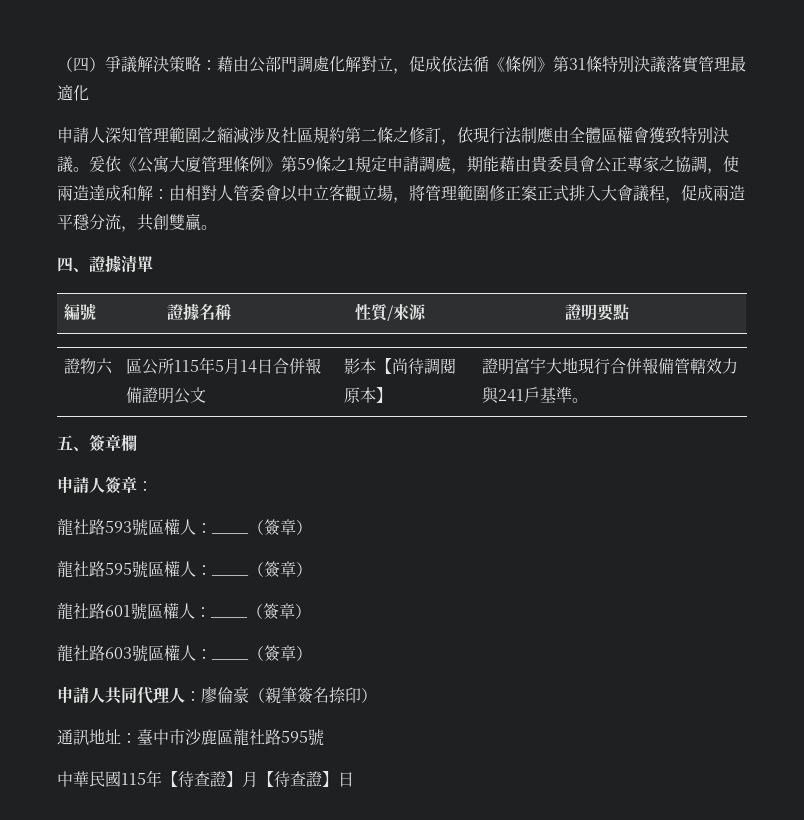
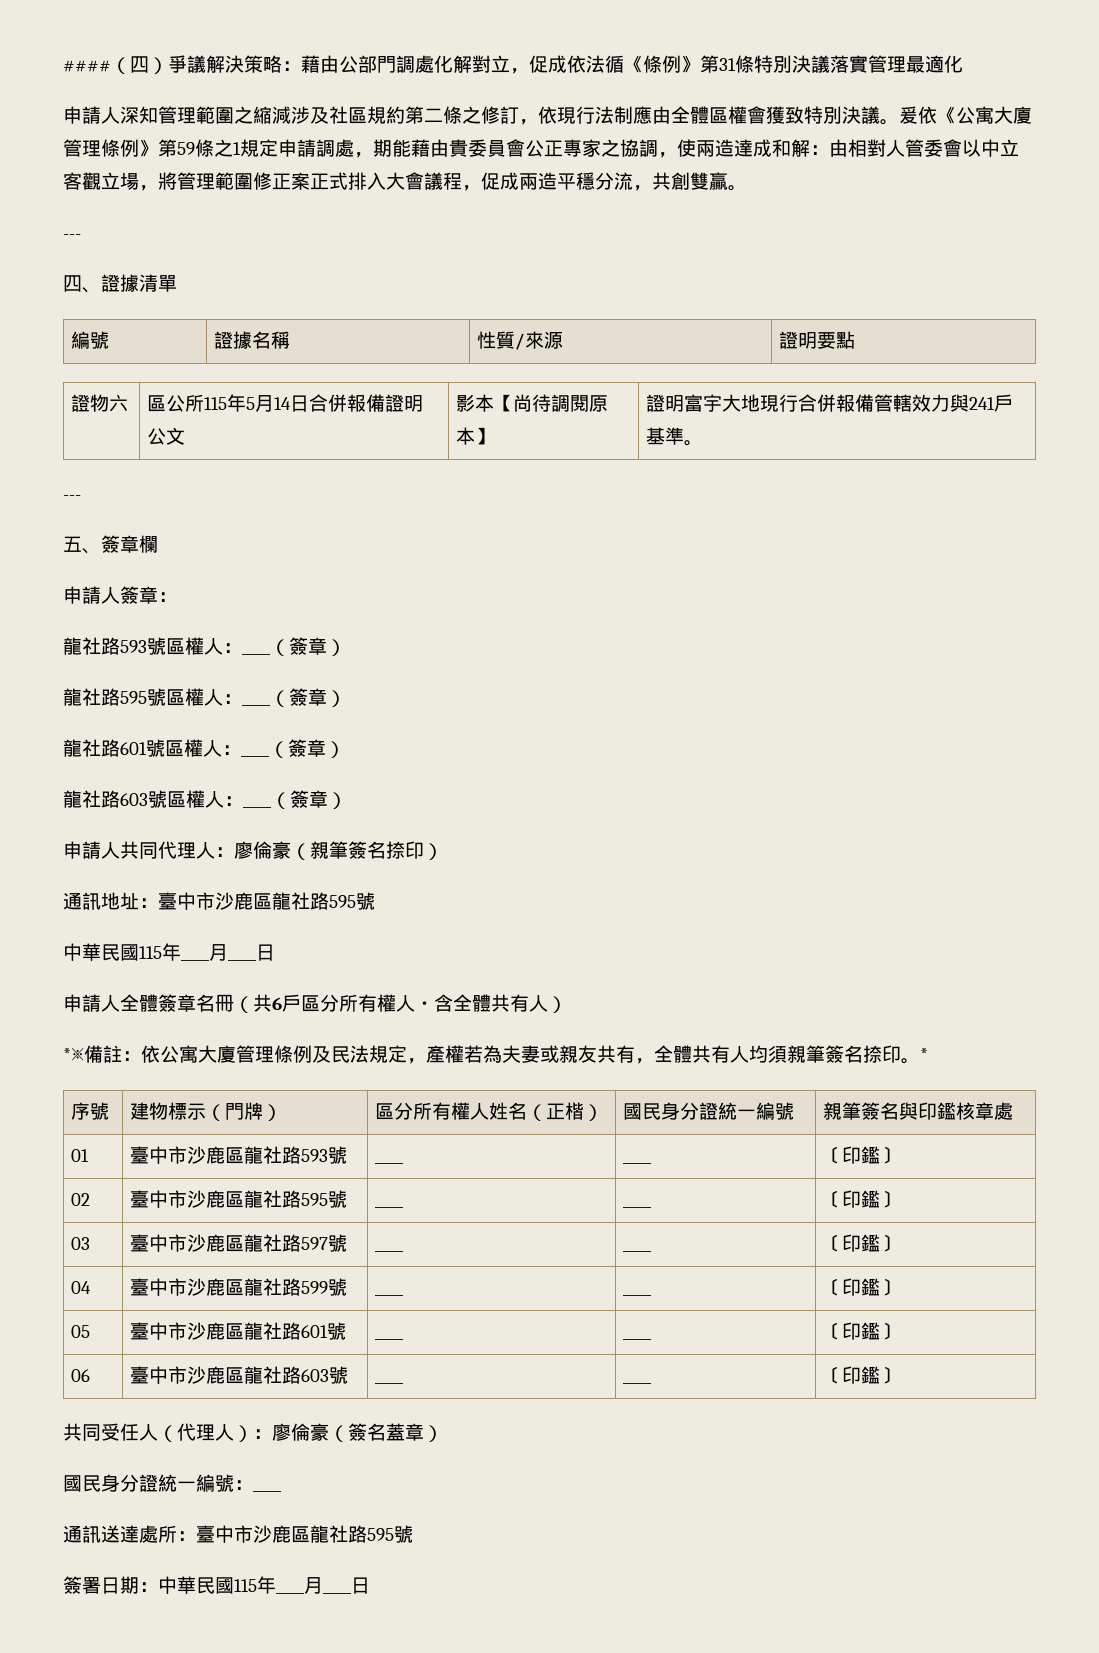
- （四）爭議解決策略：藉由公部門調處化解對立，促成依法循《條例》第31條特別決議落實管理最適化
+ ####（四）爭議解決策略：藉由公部門調處化解對立，促成依法循《條例》第31條特別決議落實管理最適化
  爰依《公寓大廈管理條例》第59條之1規定申請調處，期能藉由貴委員會公正專家之協調，使兩造達成和解：由相對人管委會以中立客觀立場，將管理範圍修正案正式排入大會議程，促成兩造平穩分流，共創雙贏。
+ ---
  證物六 | 區公所115年5月14日合併報備證明公文 | 影本【尚待調閱原本】 | 證明富宇大地現行合併報備管轄效力與241戶基準。
+ ---
  通訊地址：臺中市沙鹿區龍社路595號
- 中華民國115年【待查證】月【待查證】日
+ 中華民國115年____月____日
+ 申請人全體簽章名冊（共6戶區分所有權人・含全體共有人）
+ *※備註：依公寓大廈管理條例及民法規定，產權若為夫妻或親友共有，全體共有人均須親筆簽名捺印。*
+ 序號 | 建物標示（門牌） | 區分所有權人姓名（正楷） | 國民身分證統一編號 | 親筆簽名與印鑑核章處
+ 01 | 臺中市沙鹿區龍社路593號 | ____ | ____ | 〔印鑑〕
+ 02 | 臺中市沙鹿區龍社路595號 | ____ | ____ | 〔印鑑〕
+ 03 | 臺中市沙鹿區龍社路597號 | ____ | ____ | 〔印鑑〕
+ 04 | 臺中市沙鹿區龍社路599號 | ____ | ____ | 〔印鑑〕
+ 05 | 臺中市沙鹿區龍社路601號 | ____ | ____ | 〔印鑑〕
+ 06 | 臺中市沙鹿區龍社路603號 | ____ | ____ | 〔印鑑〕
+ 共同受任人（代理人）：廖倫豪（簽名蓋章）
+ 國民身分證統一編號：____
+ 通訊送達處所：臺中市沙鹿區龍社路595號
+ 簽署日期：中華民國115年____月____日

